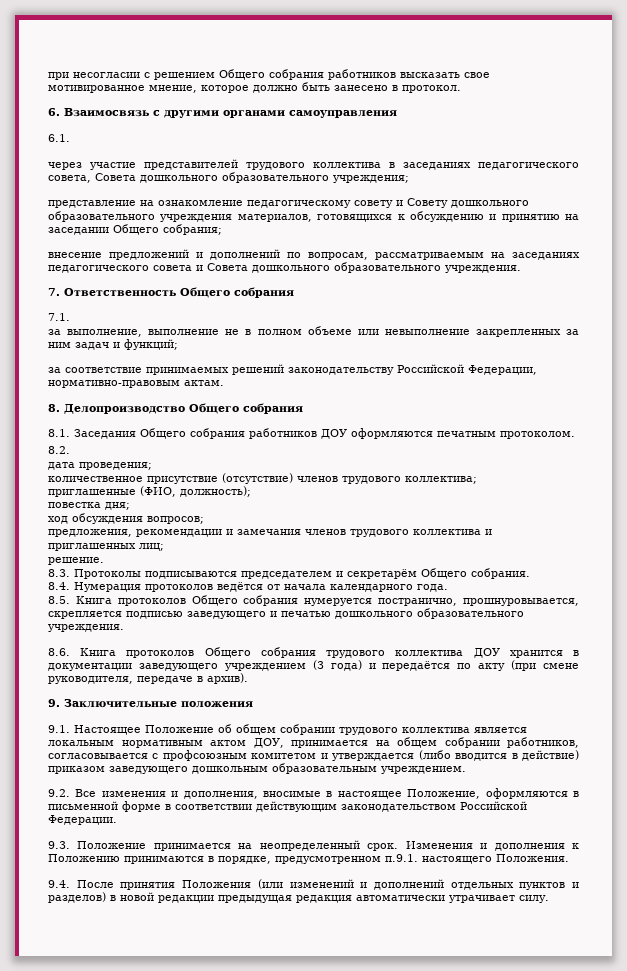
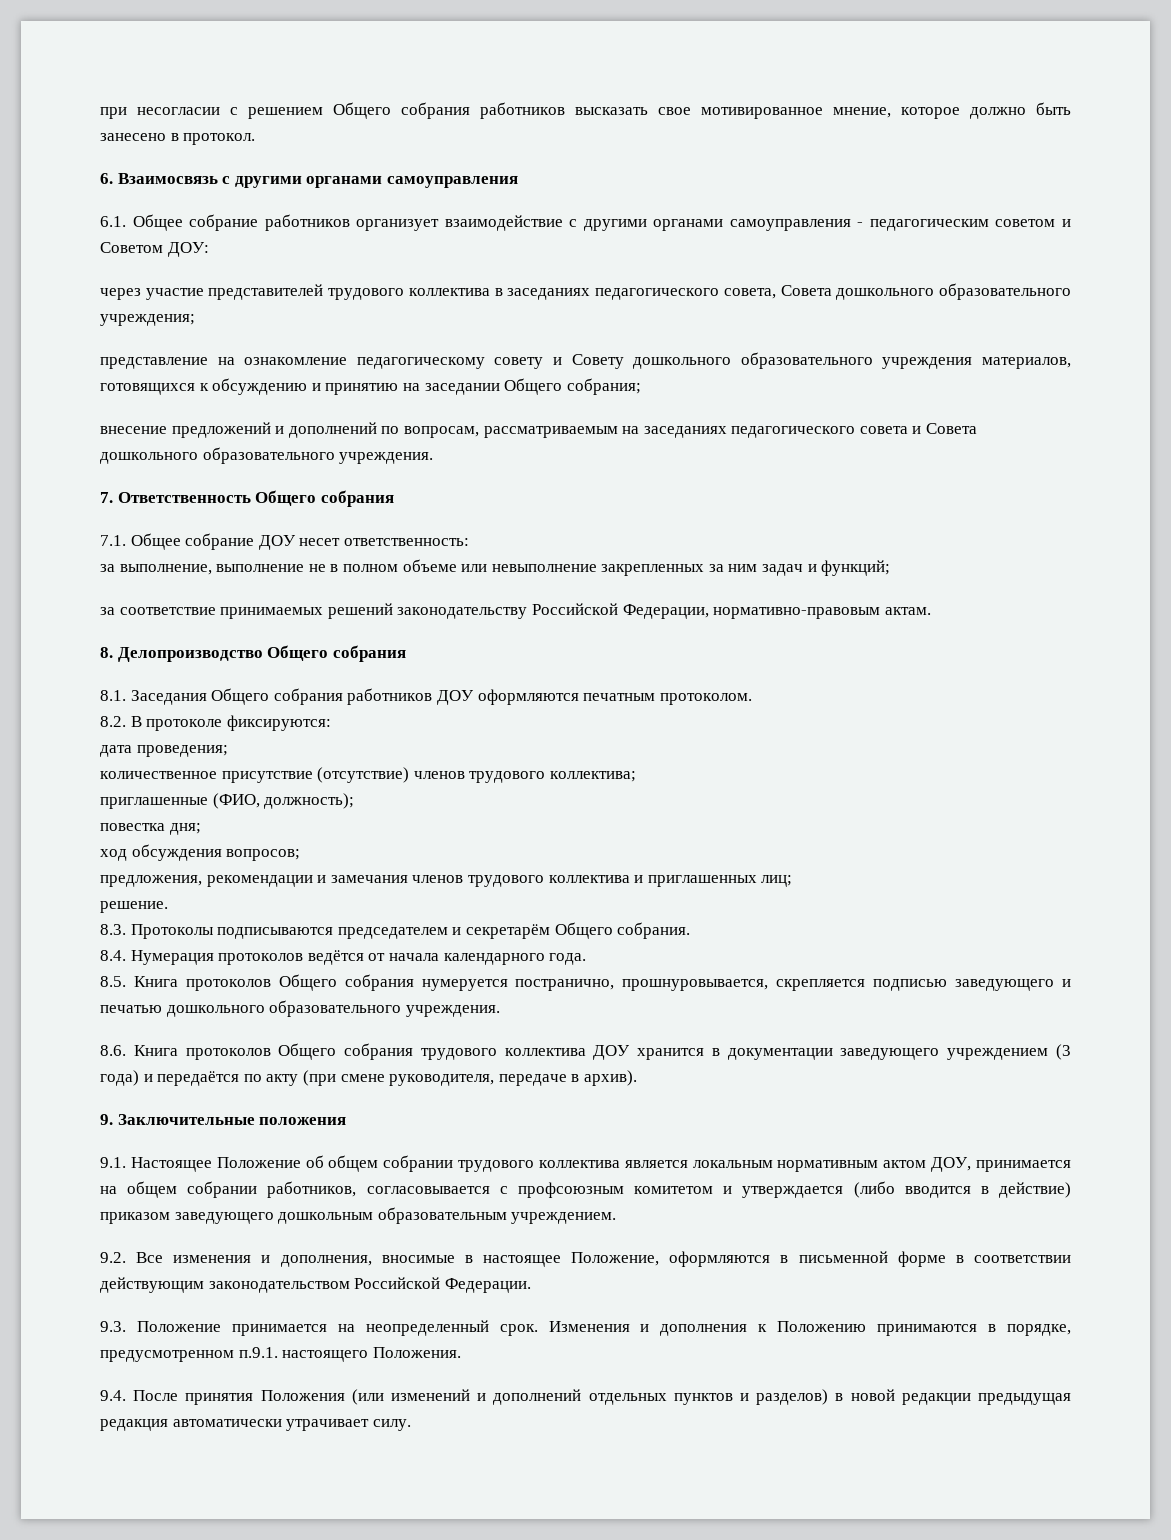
- 6.1.
+ 6.1. Общее собрание работников организует взаимодействие с другими органами самоуправления - педагогическим советом и Советом ДОУ:
- 7.1.
+ 7.1. Общее собрание ДОУ несет ответственность:
- 8.2.
+ 8.2. В протоколе фиксируются:

